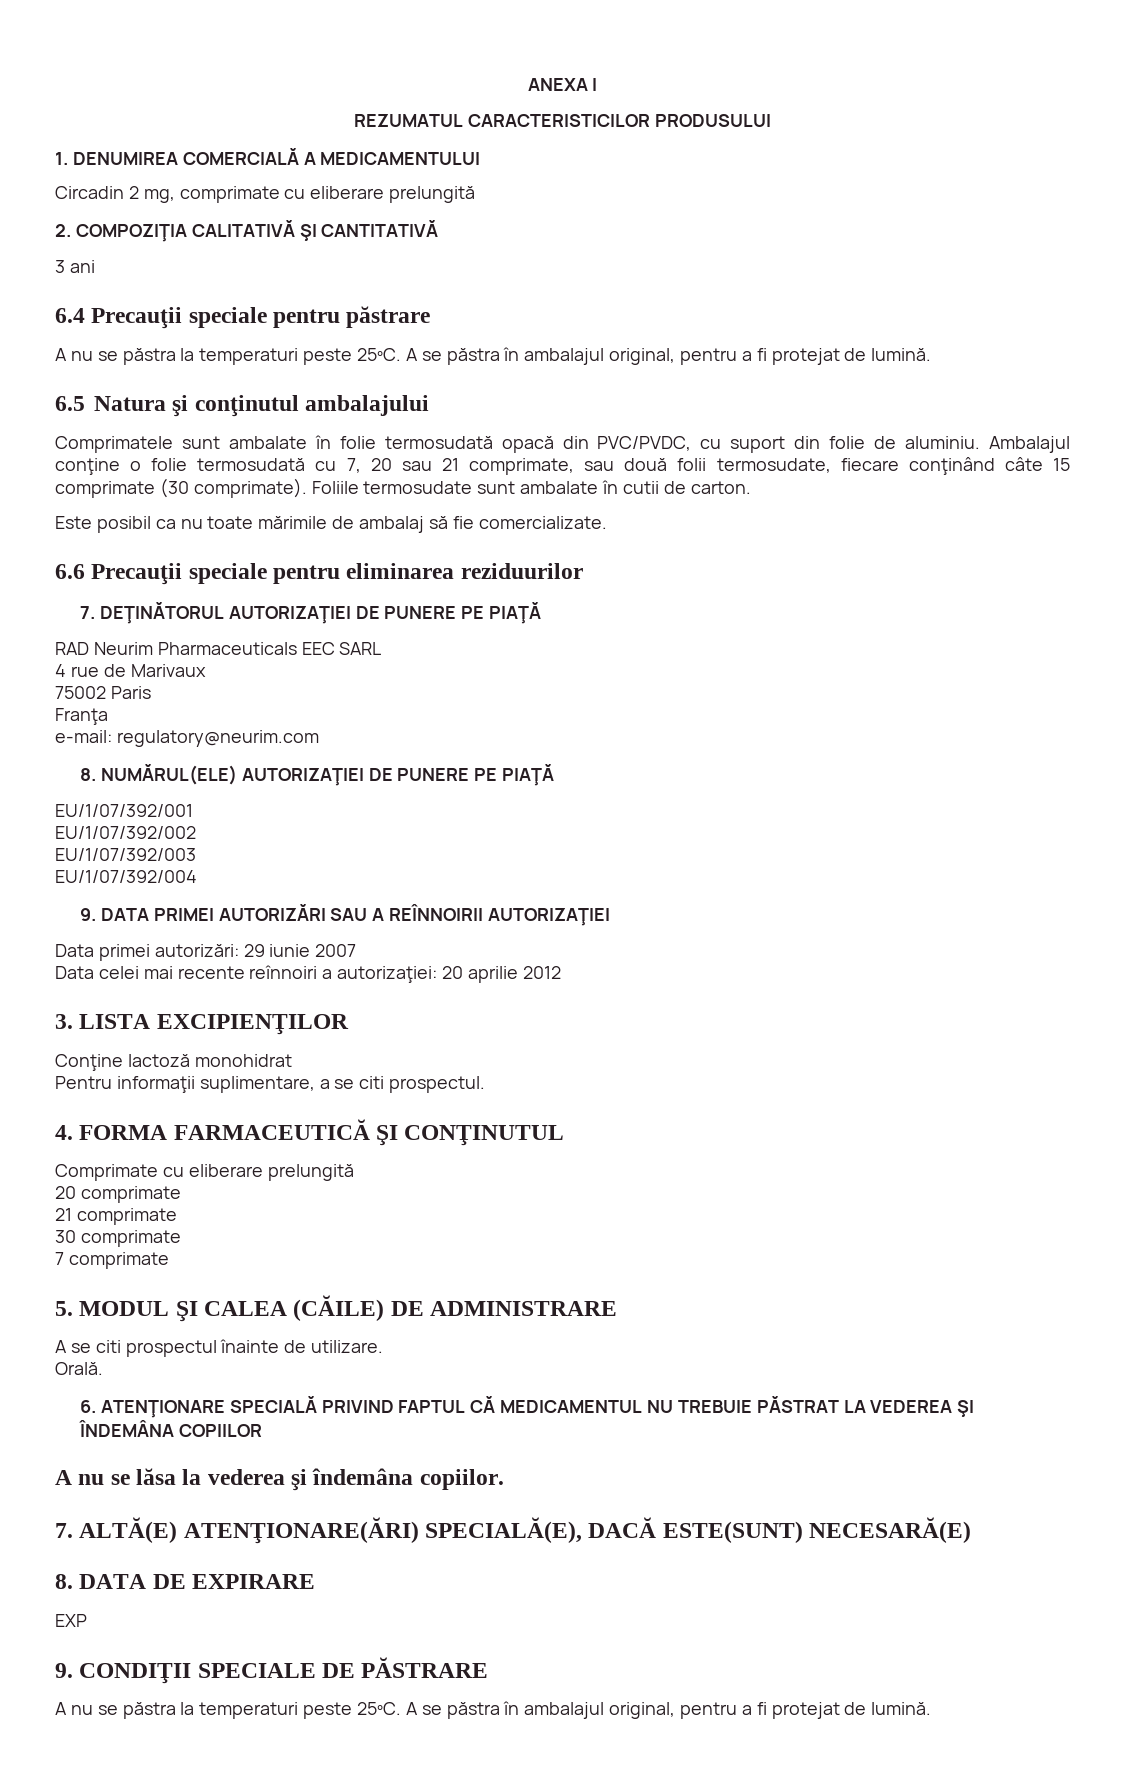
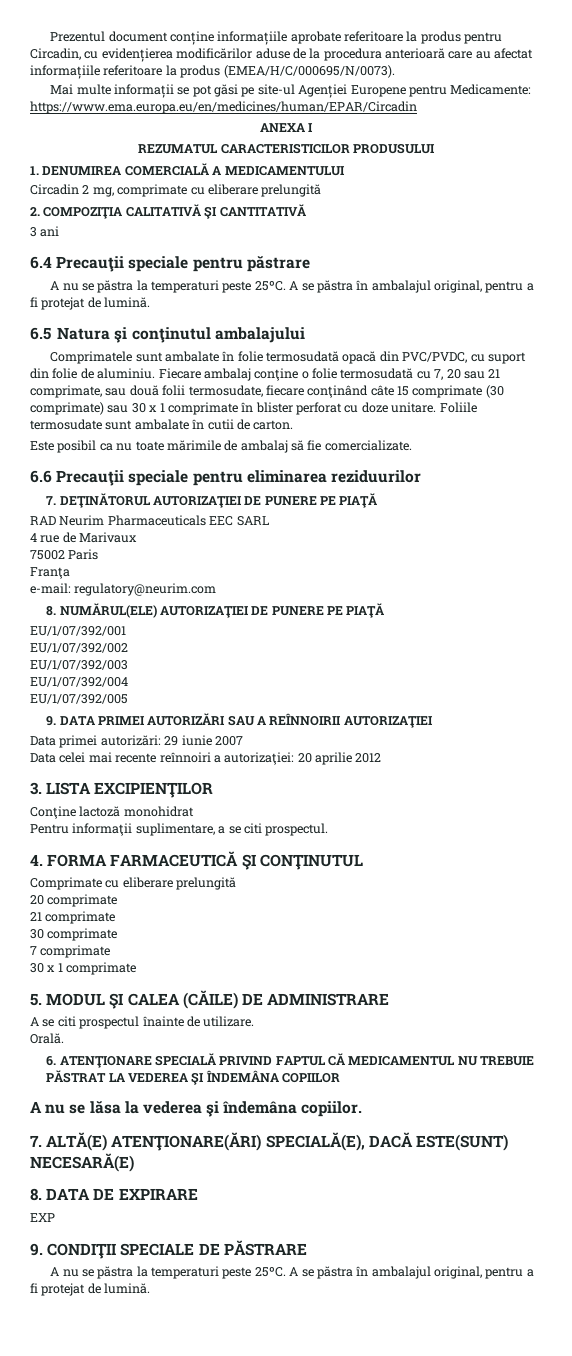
+ Prezentul document conține informațiile aprobate referitoare la produs pentru Circadin, cu evidențierea modificărilor aduse de la procedura anterioară care au afectat informațiile referitoare la produs (EMEA/H/C/000695/N/0073).
+ Mai multe informații se pot găsi pe site-ul Agenției Europene pentru Medicamente: https://www.ema.europa.eu/en/medicines/human/EPAR/Circadin
- Ambalajul conţine o folie termosudată cu 7, 20 sau 21 comprimate, sau două folii termosudate, fiecare conţinând câte 15 comprimate (30 comprimate).
+ Fiecare ambalaj conţine o folie termosudată cu 7, 20 sau 21 comprimate, sau două folii termosudate, fiecare conţinând câte 15 comprimate (30 comprimate) sau 30 x 1 comprimate în blister perforat cu doze unitare.
+ EU/1/07/392/005
  7 comprimate
+ 30 x 1 comprimate

